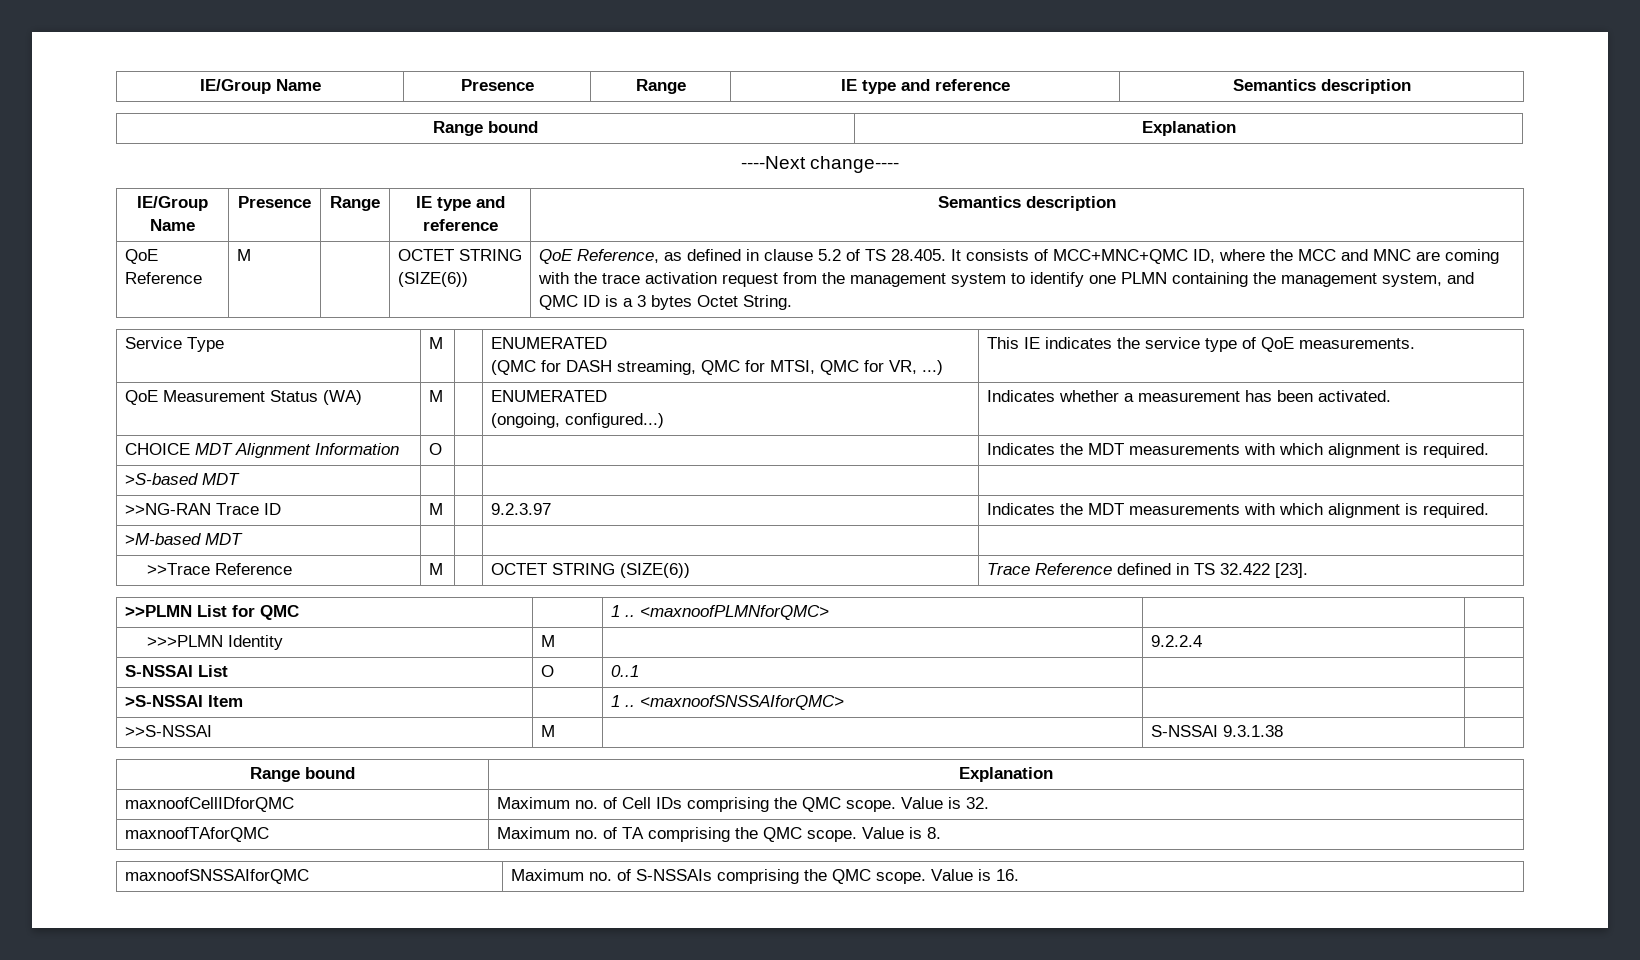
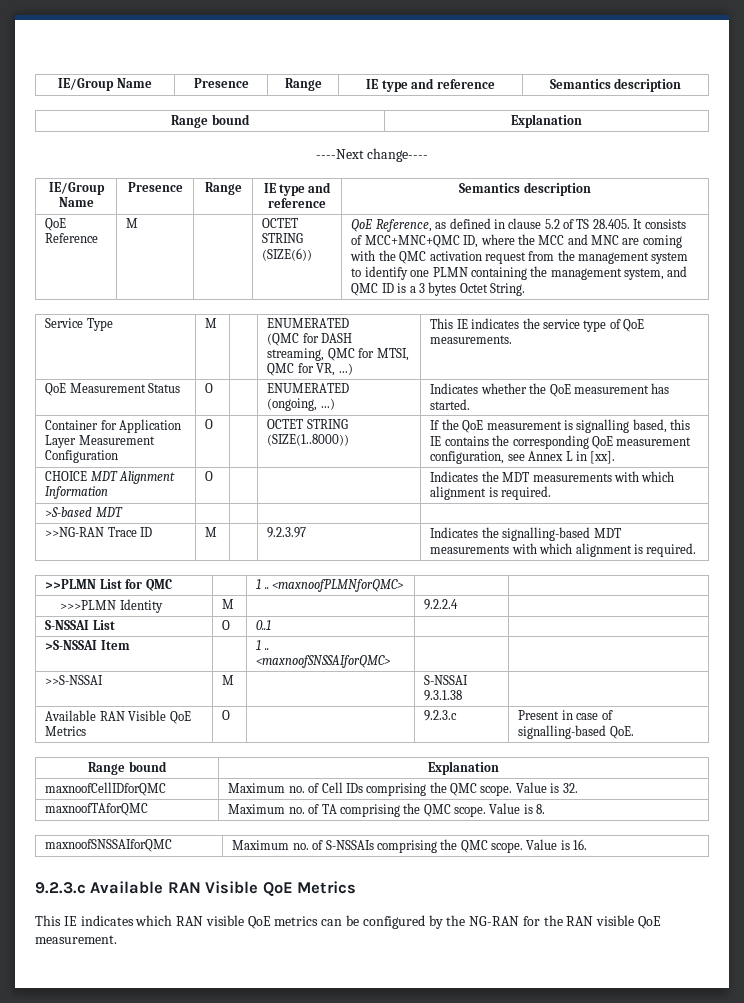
- QoE Reference, as defined in clause 5.2 of TS 28.405. It consists of MCC+MNC+QMC ID, where the MCC and MNC are coming with the trace activation request from the management system to identify one PLMN containing the management system, and QMC ID is a 3 bytes Octet String.
+ QoE Reference, as defined in clause 5.2 of TS 28.405. It consists of MCC+MNC+QMC ID, where the MCC and MNC are coming with the QMC activation request from the management system to identify one PLMN containing the management system, and QMC ID is a 3 bytes Octet String.
- QoE Measurement Status (WA) | M | | ENUMERATED
- (ongoing, configured...) | Indicates whether a measurement has been activated.
+ QoE Measurement Status | O | | ENUMERATED
+ (ongoing, ...) | Indicates whether the QoE measurement has started.
+ Container for Application Layer Measurement Configuration | O | | OCTET STRING (SIZE(1..8000)) | If the QoE measurement is signalling based, this IE contains the corresponding QoE measurement configuration, see Annex L in [xx].
- >>NG-RAN Trace ID | M | | 9.2.3.97 | Indicates the MDT measurements with which alignment is required.
- >M-based MDT | | | |
- >>Trace Reference | M | | OCTET STRING (SIZE(6)) | Trace Reference defined in TS 32.422 [23].
+ >>NG-RAN Trace ID | M | | 9.2.3.97 | Indicates the signalling-based MDT measurements with which alignment is required.
+ Available RAN Visible QoE Metrics | O | | 9.2.3.c | Present in case of signalling-based QoE.
+ 9.2.3.c Available RAN Visible QoE Metrics
+ This IE indicates which RAN visible QoE metrics can be configured by the NG-RAN for the RAN visible QoE measurement.

